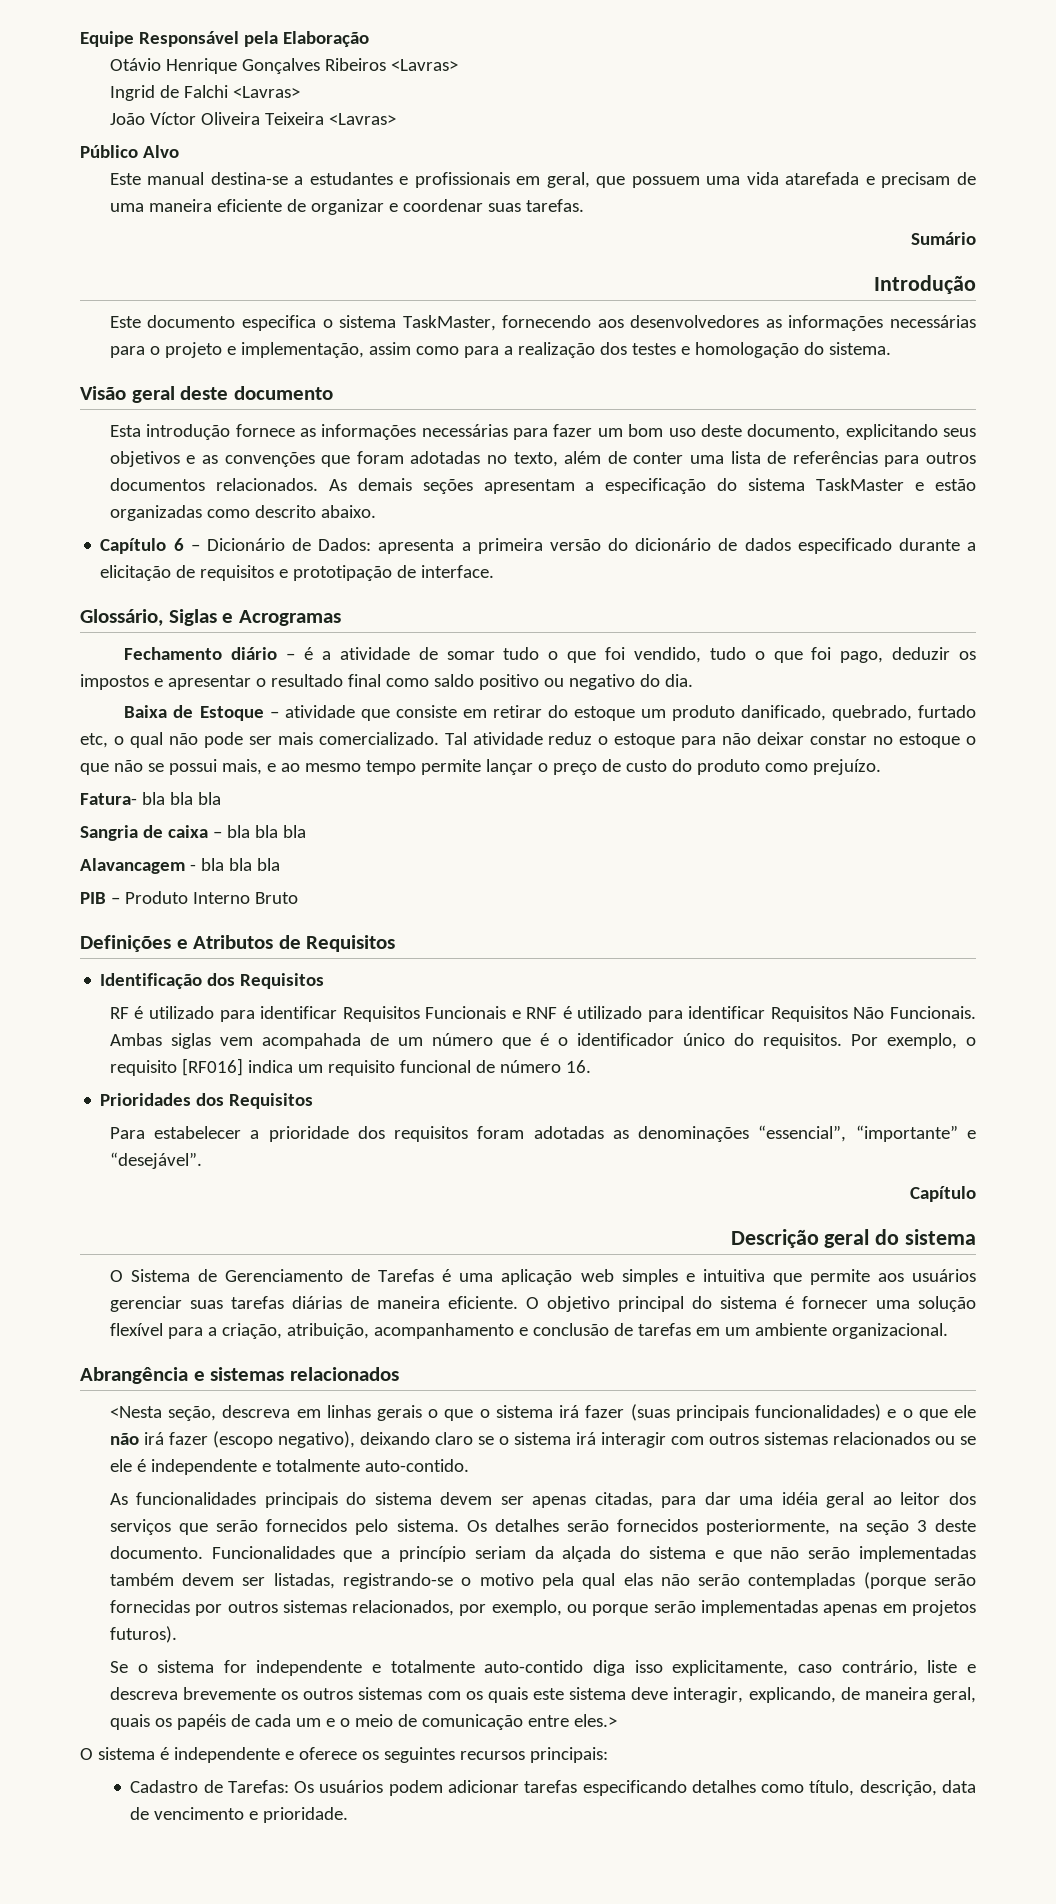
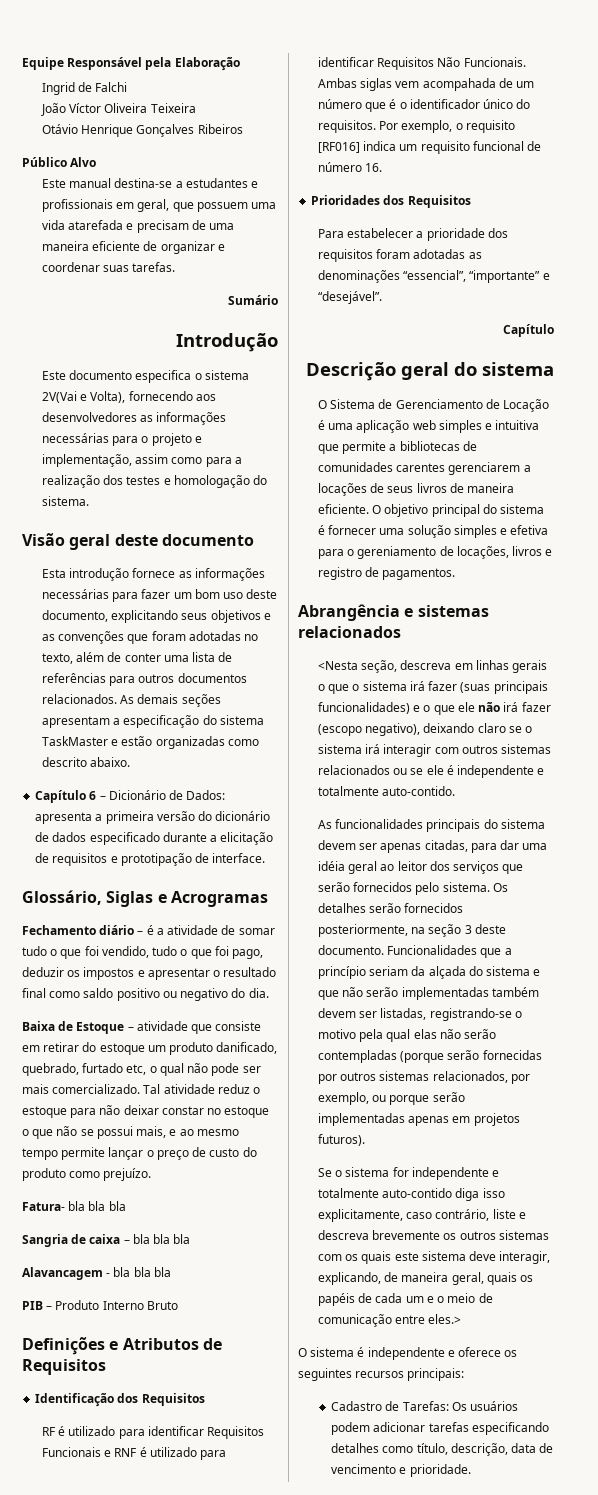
- Otávio Henrique Gonçalves Ribeiros <Lavras>
- Ingrid de Falchi <Lavras>
+ Ingrid de Falchi
- João Víctor Oliveira Teixeira <Lavras>
+ João Víctor Oliveira Teixeira
+ Otávio Henrique Gonçalves Ribeiros
- Este documento especifica o sistema TaskMaster, fornecendo aos desenvolvedores as informações necessárias para o projeto e implementação, assim como para a realização dos testes e homologação do sistema.
+ Este documento especifica o sistema 2V(Vai e Volta), fornecendo aos desenvolvedores as informações necessárias para o projeto e implementação, assim como para a realização dos testes e homologação do sistema.
- O Sistema de Gerenciamento de Tarefas é uma aplicação web simples e intuitiva que permite aos usuários gerenciar suas tarefas diárias de maneira eficiente.
+ O Sistema de Gerenciamento de Locação é uma aplicação web simples e intuitiva que permite a bibliotecas de comunidades carentes gerenciarem a locações de seus livros de maneira eficiente.
- O objetivo principal do sistema é fornecer uma solução flexível para a criação, atribuição, acompanhamento e conclusão de tarefas em um ambiente organizacional.
+ O objetivo principal do sistema é fornecer uma solução simples e efetiva para o gereniamento de locações, livros e registro de pagamentos.

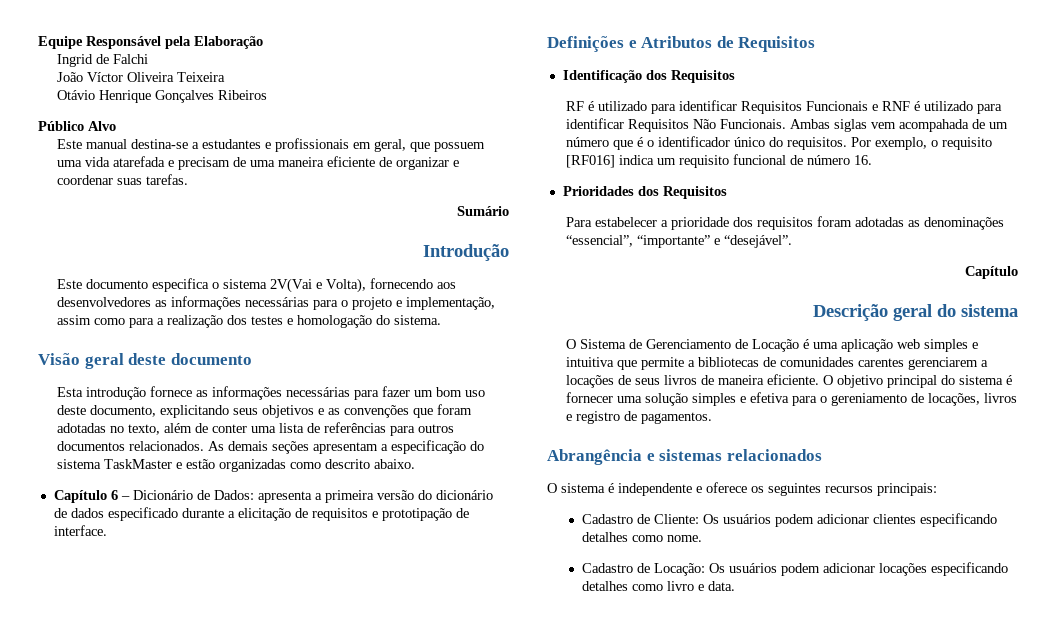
- Glossário, Siglas e Acrogramas
- Fechamento diário – é a atividade de somar tudo o que foi vendido, tudo o que foi pago, deduzir os impostos e apresentar o resultado final como saldo positivo ou negativo do dia.
- Baixa de Estoque – atividade que consiste em retirar do estoque um produto danificado, quebrado, furtado etc, o qual não pode ser mais comercializado. Tal atividade reduz o estoque para não deixar constar no estoque o que não se possui mais, e ao mesmo tempo permite lançar o preço de custo do produto como prejuízo.
- Fatura- bla bla bla
- Sangria de caixa – bla bla bla
- Alavancagem - bla bla bla
- PIB – Produto Interno Bruto
- <Nesta seção, descreva em linhas gerais o que o sistema irá fazer (suas principais funcionalidades) e o que ele não irá fazer (escopo negativo), deixando claro se o sistema irá interagir com outros sistemas relacionados ou se ele é independente e totalmente auto-contido.
- As funcionalidades principais do sistema devem ser apenas citadas, para dar uma idéia geral ao leitor dos serviços que serão fornecidos pelo sistema. Os detalhes serão fornecidos posteriormente, na seção 3 deste documento. Funcionalidades que a princípio seriam da alçada do sistema e que não serão implementadas também devem ser listadas, registrando-se o motivo pela qual elas não serão contempladas (porque serão fornecidas por outros sistemas relacionados, por exemplo, ou porque serão implementadas apenas em projetos futuros).
- Se o sistema for independente e totalmente auto-contido diga isso explicitamente, caso contrário, liste e descreva brevemente os outros sistemas com os quais este sistema deve interagir, explicando, de maneira geral, quais os papéis de cada um e o meio de comunicação entre eles.>
- Cadastro de Tarefas: Os usuários podem adicionar tarefas especificando detalhes como título, descrição, data de vencimento e prioridade.
+ Cadastro de Cliente: Os usuários podem adicionar clientes especificando detalhes como nome.
+ Cadastro de Locação: Os usuários podem adicionar locações especificando detalhes como livro e data.

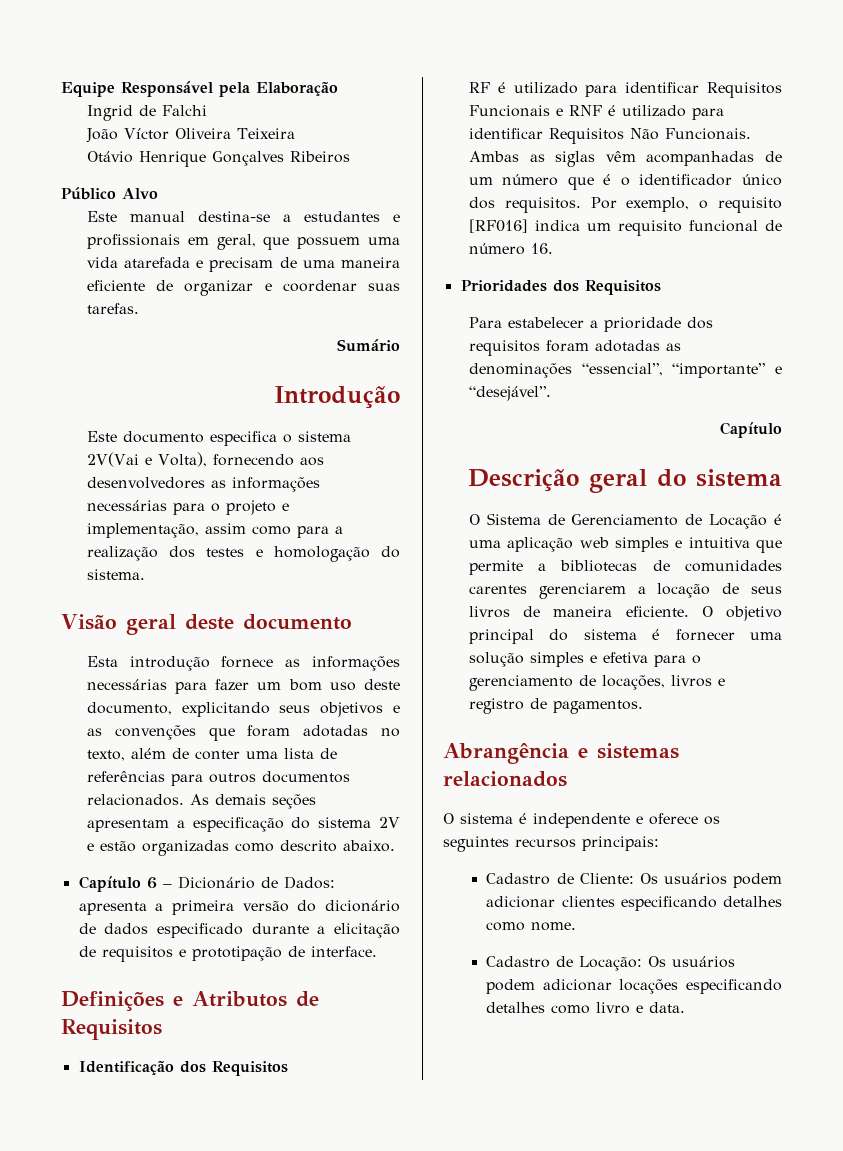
- As demais seções apresentam a especificação do sistema TaskMaster e estão organizadas como descrito abaixo.
+ As demais seções apresentam a especificação do sistema 2V e estão organizadas como descrito abaixo.
- Ambas siglas vem acompahada de um número que é o identificador único do requisitos.
+ Ambas as siglas vêm acompanhadas de um número que é o identificador único dos requisitos.
- O Sistema de Gerenciamento de Locação é uma aplicação web simples e intuitiva que permite a bibliotecas de comunidades carentes gerenciarem a locações de seus livros de maneira eficiente.
+ O Sistema de Gerenciamento de Locação é uma aplicação web simples e intuitiva que permite a bibliotecas de comunidades carentes gerenciarem a locação de seus livros de maneira eficiente.
- O objetivo principal do sistema é fornecer uma solução simples e efetiva para o gereniamento de locações, livros e registro de pagamentos.
+ O objetivo principal do sistema é fornecer uma solução simples e efetiva para o gerenciamento de locações, livros e registro de pagamentos.

